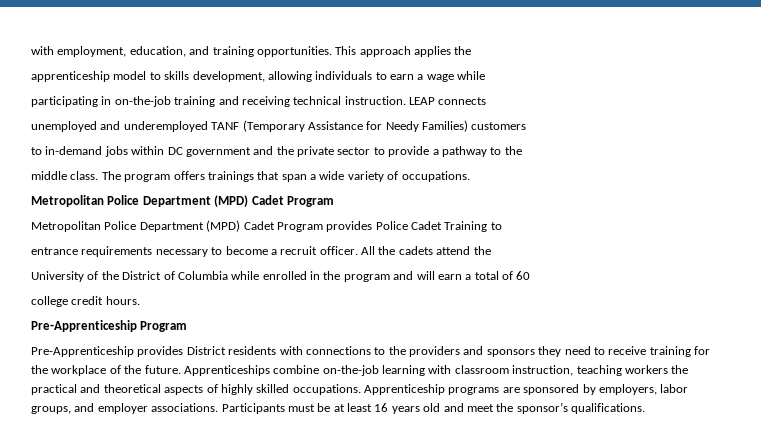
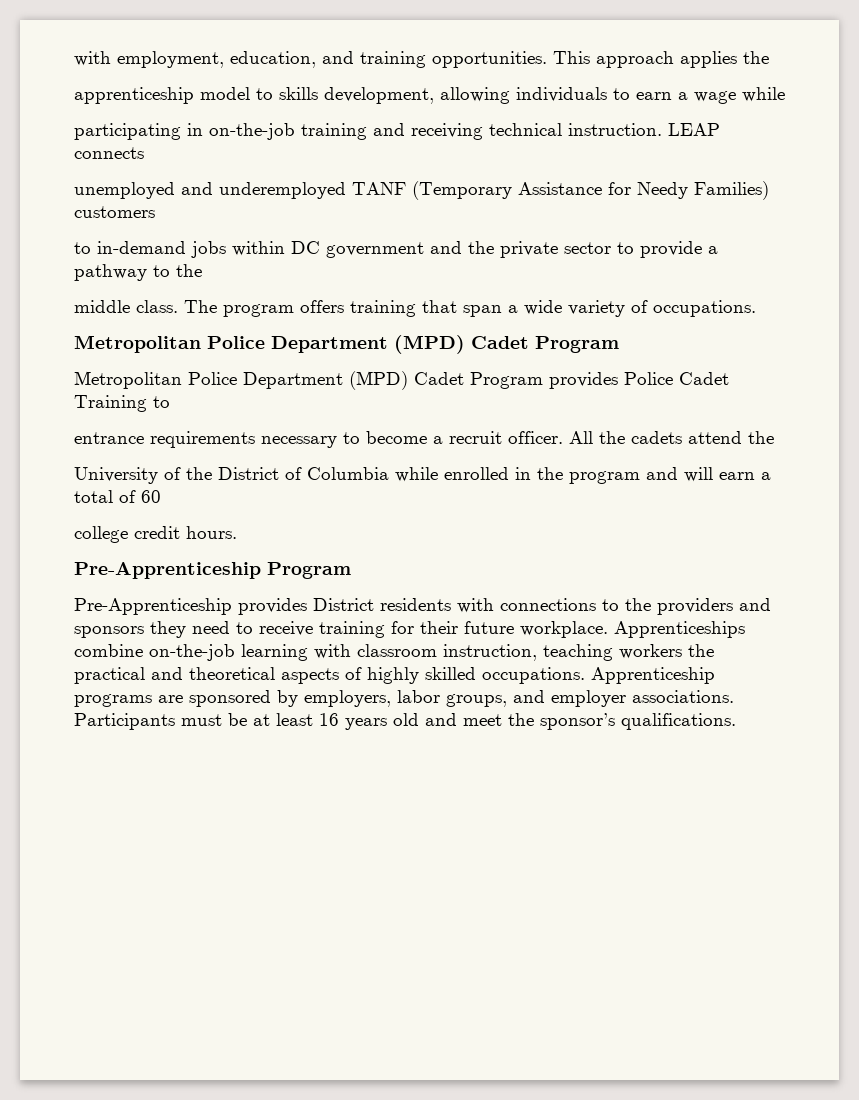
- The program offers trainings that span a wide variety of occupations.
+ The program offers training that span a wide variety of occupations.
- Pre-Apprenticeship provides District residents with connections to the providers and sponsors they need to receive training for the workplace of the future.
+ Pre-Apprenticeship provides District residents with connections to the providers and sponsors they need to receive training for their future workplace.

